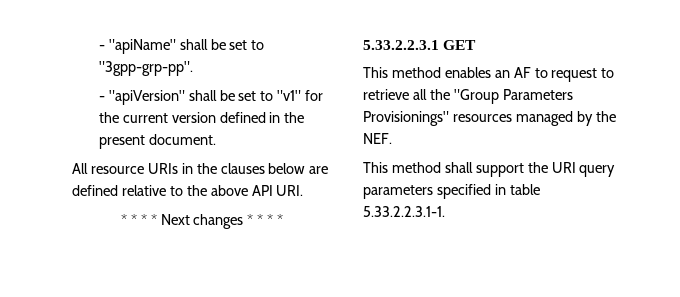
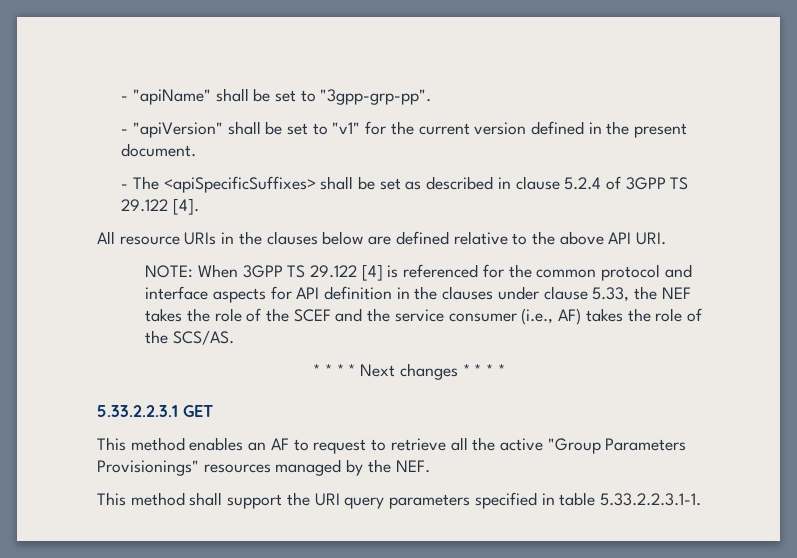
+ - The <apiSpecificSuffixes> shall be set as described in clause 5.2.4 of 3GPP TS 29.122 [4].
+ NOTE: When 3GPP TS 29.122 [4] is referenced for the common protocol and interface aspects for API definition in the clauses under clause 5.33, the NEF takes the role of the SCEF and the service consumer (i.e., AF) takes the role of the SCS/AS.
- This method enables an AF to request to retrieve all the "Group Parameters Provisionings" resources managed by the NEF.
+ This method enables an AF to request to retrieve all the active "Group Parameters Provisionings" resources managed by the NEF.

